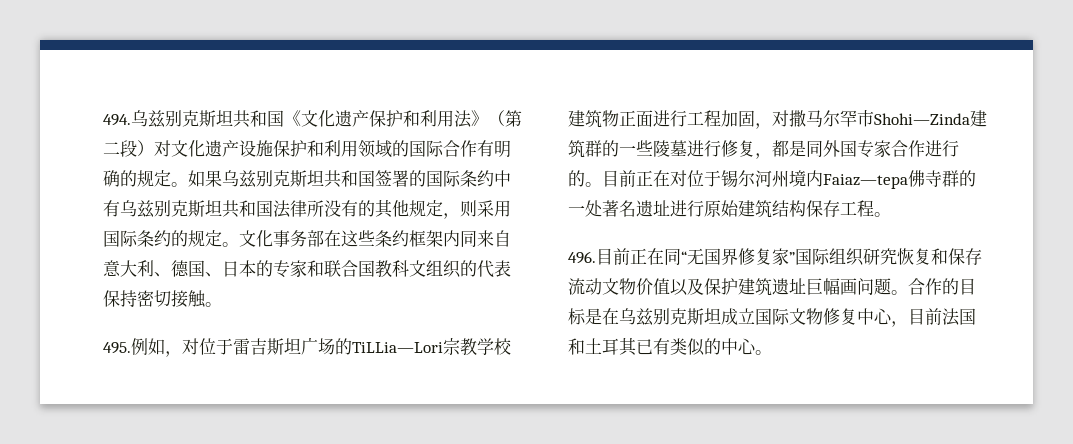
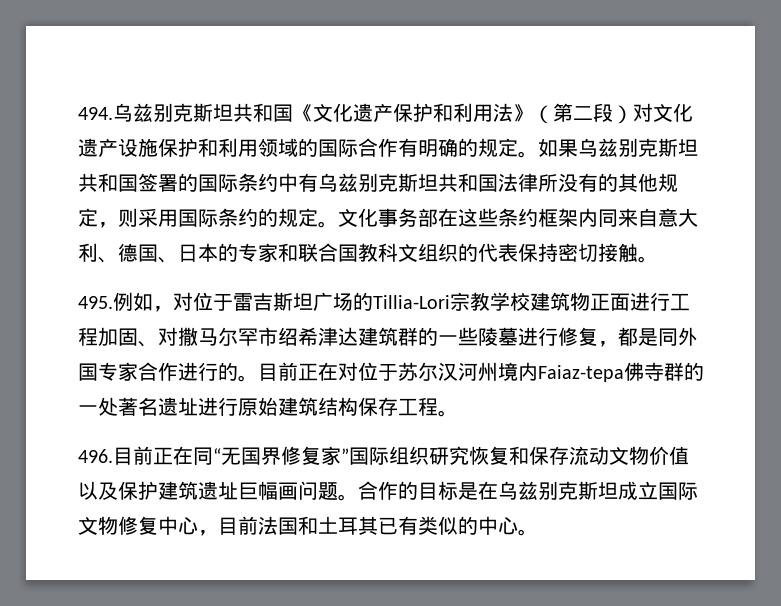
- 495.例如，对位于雷吉斯坦广场的TiLLia—Lori宗教学校建筑物正面进行工程加固，对撒马尔罕市Shohi—Zinda建筑群的一些陵墓进行修复，都是同外国专家合作进行的。
+ 495.例如，对位于雷吉斯坦广场的Tillia-Lori宗教学校建筑物正面进行工程加固、对撒马尔罕市绍希津达建筑群的一些陵墓进行修复，都是同外国专家合作进行的。
- 目前正在对位于锡尔河州境内Faiaz—tepa佛寺群的一处著名遗址进行原始建筑结构保存工程。
+ 目前正在对位于苏尔汉河州境内Faiaz-tepa佛寺群的一处著名遗址进行原始建筑结构保存工程。

